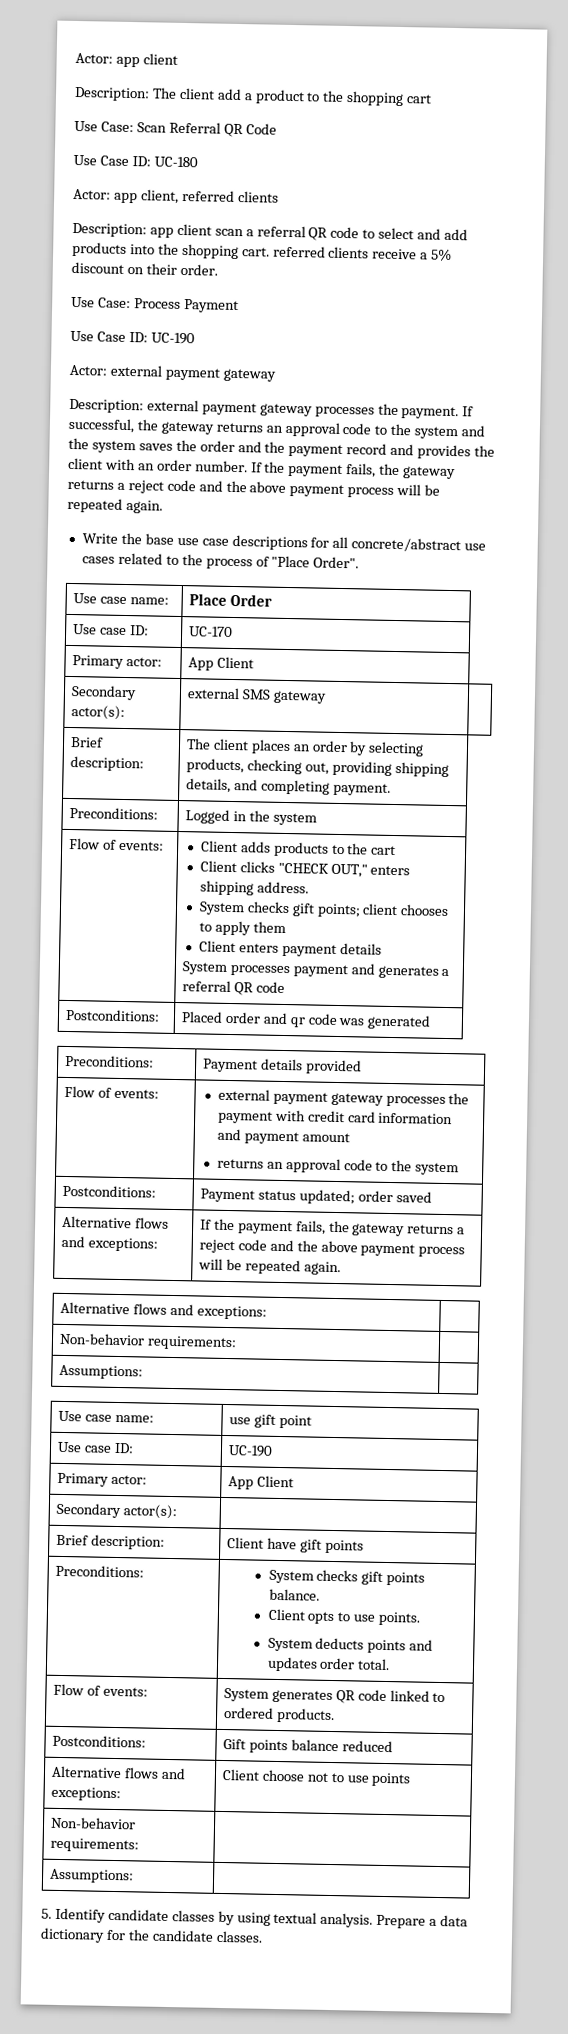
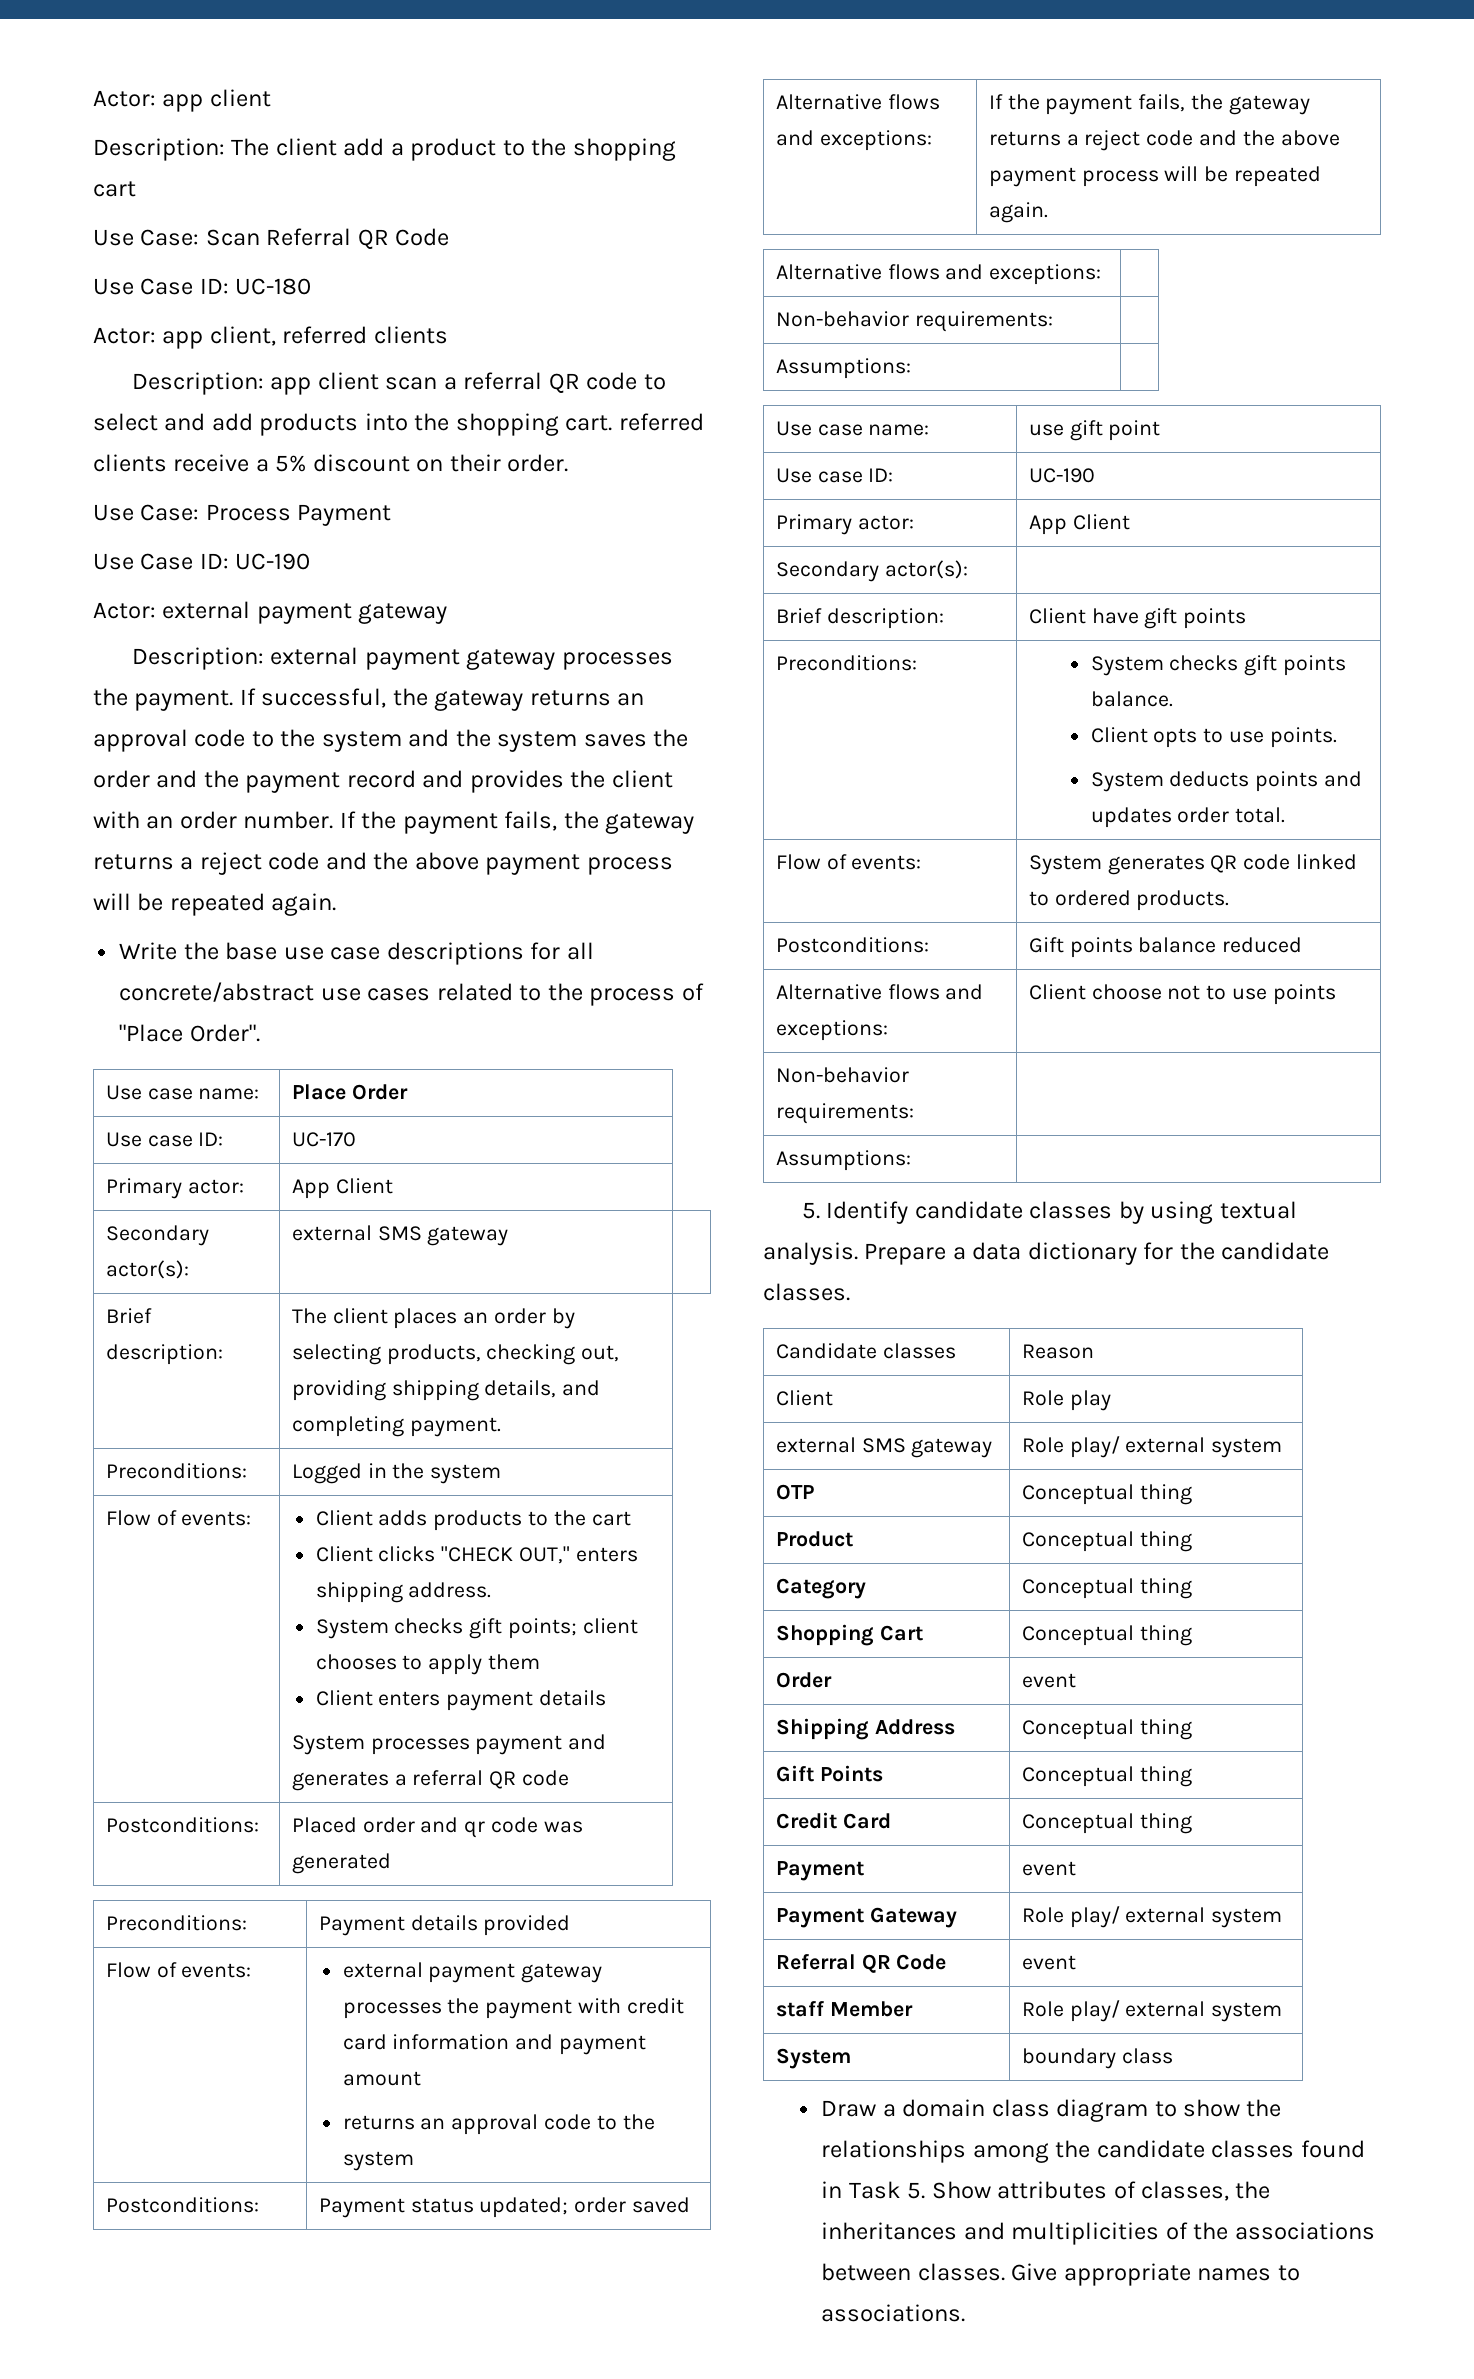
+ Candidate classes | Reason
+ Client | Role play
+ external SMS gateway | Role play/ external system
+ OTP | Conceptual thing
+ Product | Conceptual thing
+ Category | Conceptual thing
+ Shopping Cart | Conceptual thing
+ Order | event
+ Shipping Address | Conceptual thing
+ Gift Points | Conceptual thing
+ Credit Card | Conceptual thing
+ Payment | event
+ Payment Gateway | Role play/ external system
+ Referral QR Code | event
+ staff Member | Role play/ external system
+ System | boundary class
+ Draw a domain class diagram to show the relationships among the candidate classes found in Task 5. Show attributes of classes, the inheritances and multiplicities of the associations between classes. Give appropriate names to associations.

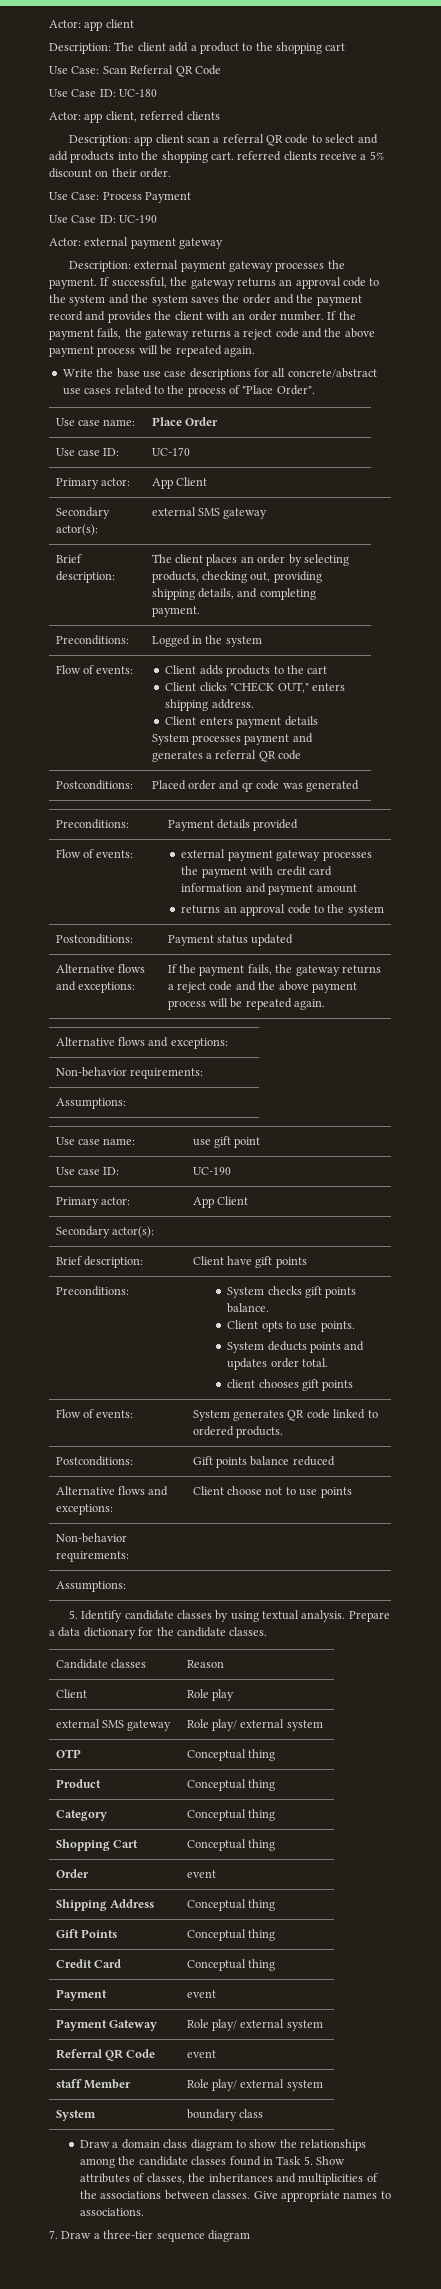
  Flow of events: | Client adds products to the cart
  Client clicks "CHECK OUT," enters shipping address.
- System checks gift points; client chooses to apply them
- Postconditions: | Payment status updated; order saved
+ Postconditions: | Payment status updated
  Preconditions: | System checks gift points balance.
  Client opts to use points.
  System deducts points and updates order total.
+ client chooses gift points
+ 7. Draw a three-tier sequence diagram

